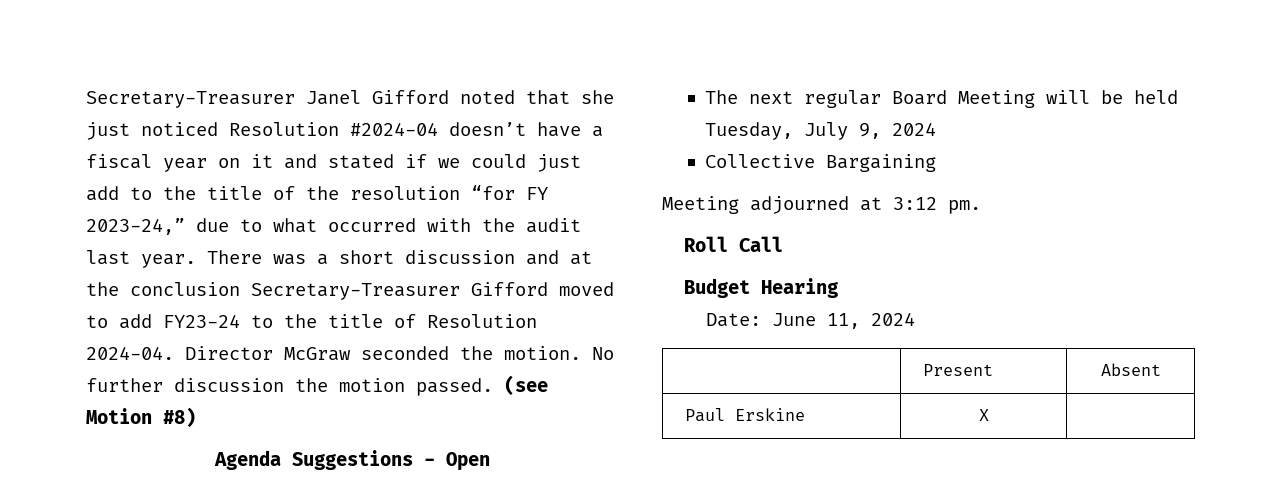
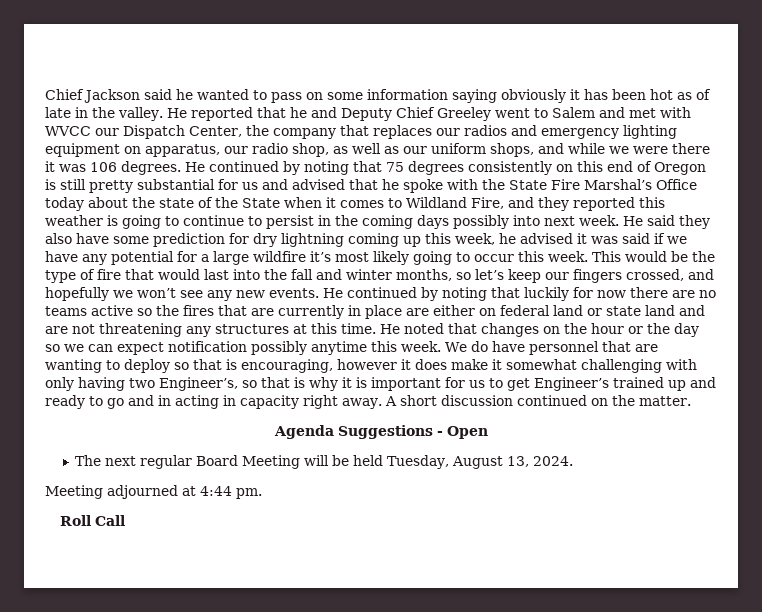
- Secretary-Treasurer Janel Gifford noted that she just noticed Resolution #2024-04 doesn’t have a fiscal year on it and stated if we could just add to the title of the resolution “for FY 2023-24,” due to what occurred with the audit last year. There was a short discussion and at the conclusion Secretary-Treasurer Gifford moved to add FY23-24 to the title of Resolution 2024-04. Director McGraw seconded the motion. No further discussion the motion passed. (see Motion #8)
+ Chief Jackson said he wanted to pass on some information saying obviously it has been hot as of late in the valley. He reported that he and Deputy Chief Greeley went to Salem and met with WVCC our Dispatch Center, the company that replaces our radios and emergency lighting equipment on apparatus, our radio shop, as well as our uniform shops, and while we were there it was 106 degrees. He continued by noting that 75 degrees consistently on this end of Oregon is still pretty substantial for us and advised that he spoke with the State Fire Marshal’s Office today about the state of the State when it comes to Wildland Fire, and they reported this weather is going to continue to persist in the coming days possibly into next week. He said they also have some prediction for dry lightning coming up this week, he advised it was said if we have any potential for a large wildfire it’s most likely going to occur this week. This would be the type of fire that would last into the fall and winter months, so let’s keep our fingers crossed, and hopefully we won’t see any new events. He continued by noting that luckily for now there are no teams active so the fires that are currently in place are either on federal land or state land and are not threatening any structures at this time. He noted that changes on the hour or the day so we can expect notification possibly anytime this week. We do have personnel that are wanting to deploy so that is encouraging, however it does make it somewhat challenging with only having two Engineer’s, so that is why it is important for us to get Engineer’s trained up and ready to go and in acting in capacity right away. A short discussion continued on the matter.
- The next regular Board Meeting will be held Tuesday, July 9, 2024
- Collective Bargaining
+ The next regular Board Meeting will be held Tuesday, August 13, 2024.
- Meeting adjourned at 3:12 pm.
+ Meeting adjourned at 4:44 pm.
- Budget Hearing
- Date: June 11, 2024
- | Present | Absent
- Paul Erskine | X |

